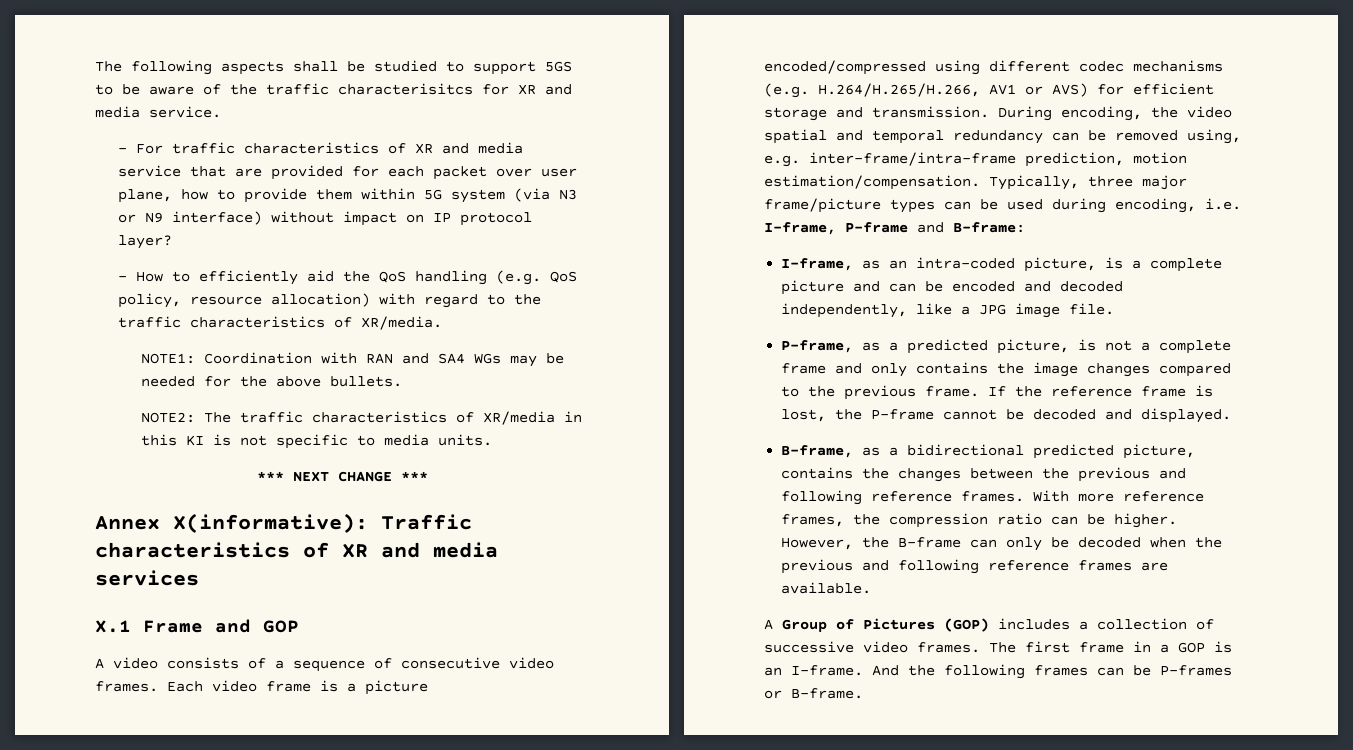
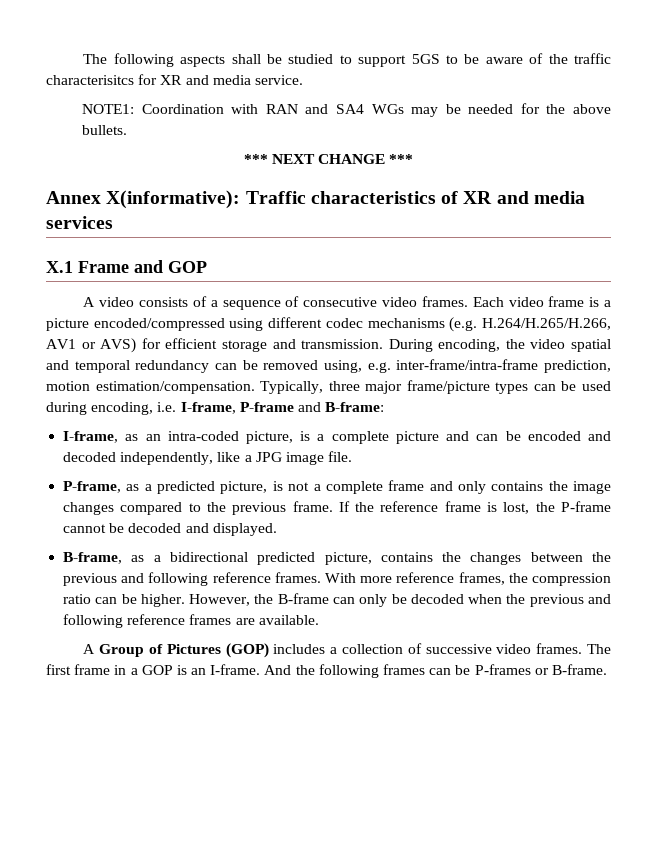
- - For traffic characteristics of XR and media service that are provided for each packet over user plane, how to provide them within 5G system (via N3 or N9 interface) without impact on IP protocol layer?
- - How to efficiently aid the QoS handling (e.g. QoS policy, resource allocation) with regard to the traffic characteristics of XR/media.
- NOTE2: The traffic characteristics of XR/media in this KI is not specific to media units.

